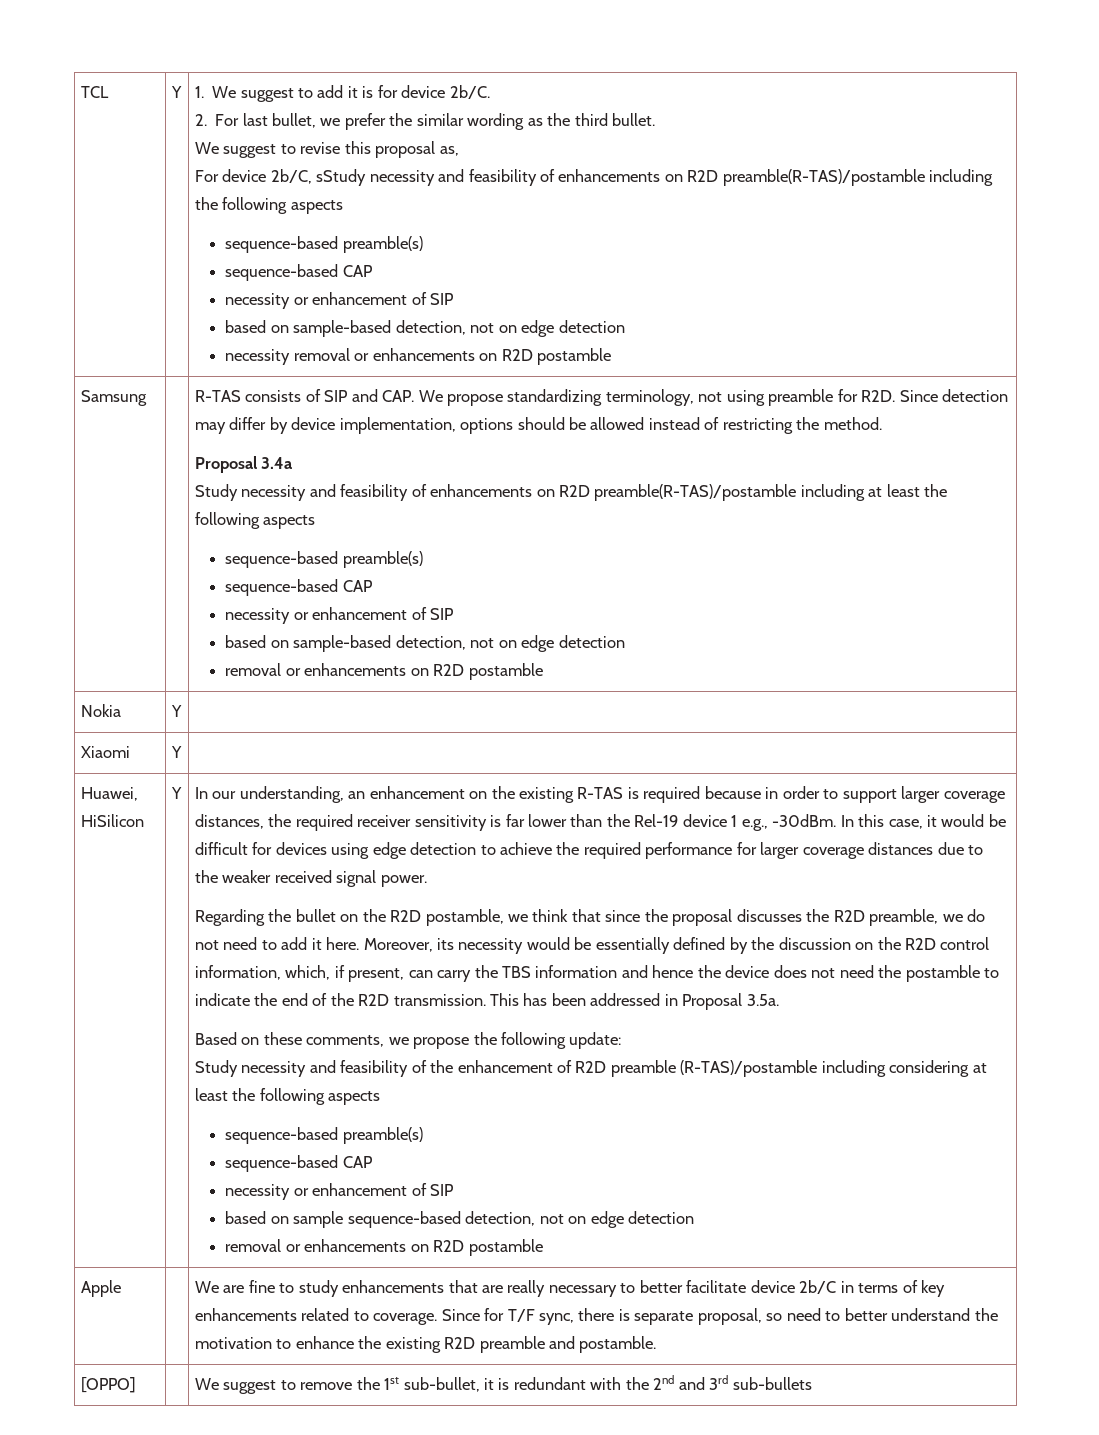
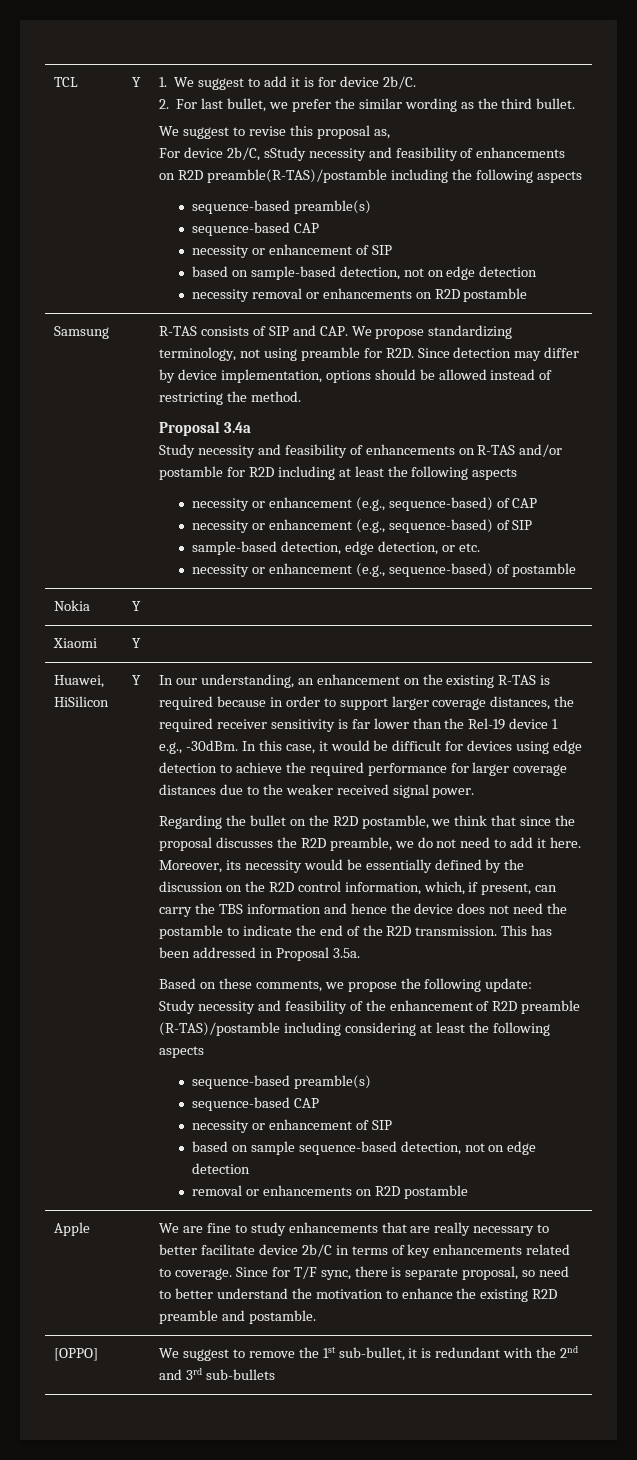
- Study necessity and feasibility of enhancements on R2D preamble(R-TAS)/postamble including at least the following aspects
- sequence-based preamble(s)
- sequence-based CAP
- necessity or enhancement of SIP
- based on sample-based detection, not on edge detection
- removal or enhancements on R2D postamble
+ Study necessity and feasibility of enhancements on R-TAS and/or postamble for R2D including at least the following aspects
+ necessity or enhancement (e.g., sequence-based) of CAP
+ necessity or enhancement (e.g., sequence-based) of SIP
+ sample-based detection, edge detection, or etc.
+ necessity or enhancement (e.g., sequence-based) of postamble

